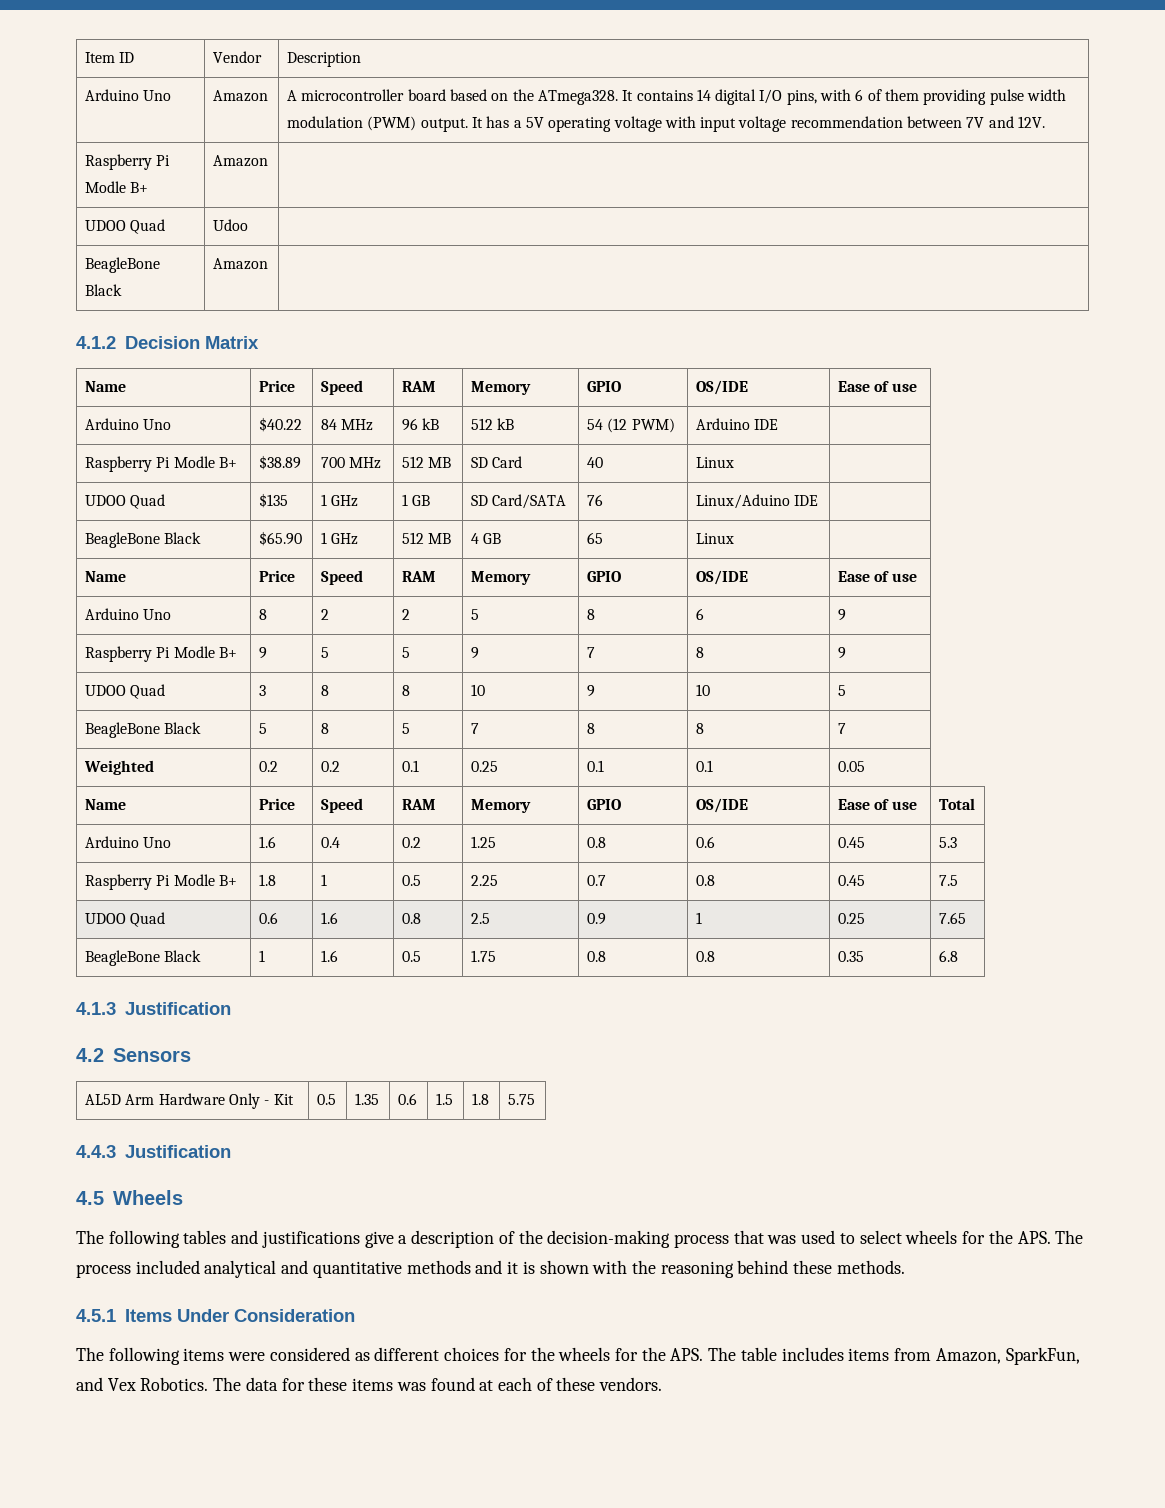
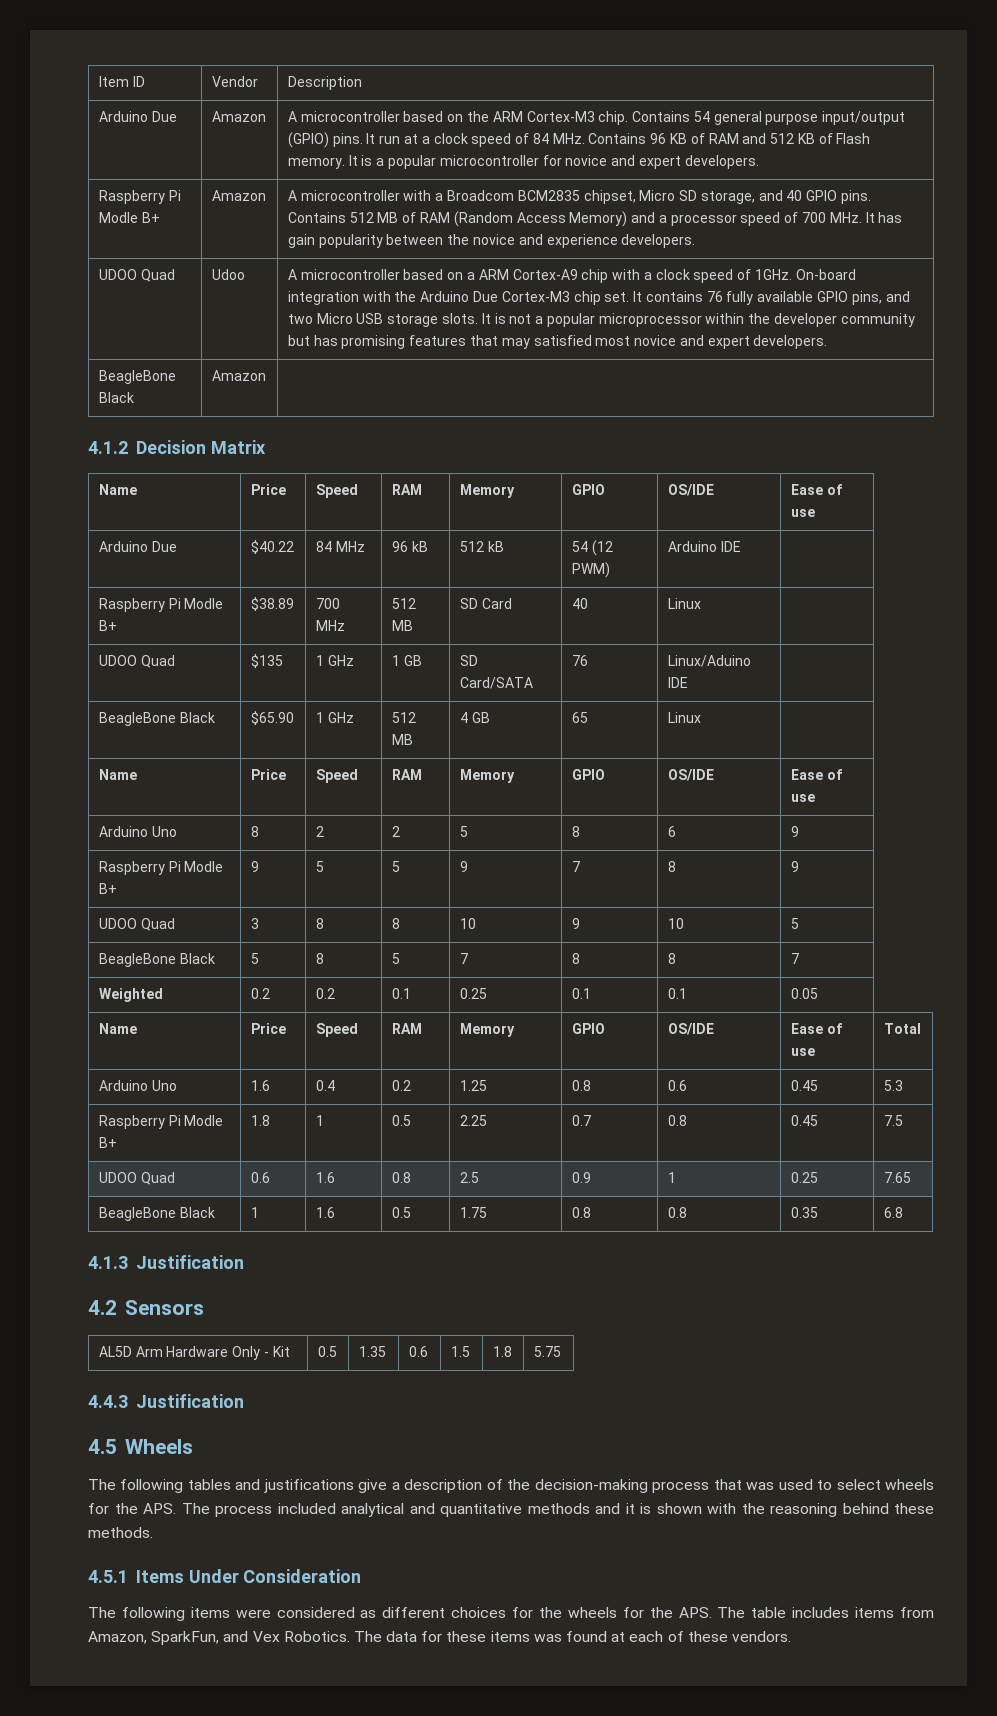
- Arduino Uno | Amazon | A microcontroller board based on the ATmega328. It contains 14 digital I/O pins, with 6 of them providing pulse width modulation (PWM) output. It has a 5V operating voltage with input voltage recommendation between 7V and 12V.
+ Arduino Due | Amazon | A microcontroller based on the ARM Cortex-M3 chip. Contains 54 general purpose input/output (GPIO) pins. It run at a clock speed of 84 MHz. Contains 96 KB of RAM and 512 KB of Flash memory. It is a popular microcontroller for novice and expert developers.
- UDOO Quad | Udoo |
+ A microcontroller with a Broadcom BCM2835 chipset, Micro SD storage, and 40 GPIO pins. Contains 512 MB of RAM (Random Access Memory) and a processor speed of 700 MHz. It has gain popularity between the novice and experience developers.
+ UDOO Quad | Udoo | A microcontroller based on a ARM Cortex-A9 chip with a clock speed of 1GHz. On-board integration with the Arduino Due Cortex-M3 chip set. It contains 76 fully available GPIO pins, and two Micro USB storage slots. It is not a popular microprocessor within the developer community but has promising features that may satisfied most novice and expert developers.
- Arduino Uno | $40.22 | 84 MHz | 96 kB | 512 kB | 54 (12 PWM) | Arduino IDE |
+ Arduino Due | $40.22 | 84 MHz | 96 kB | 512 kB | 54 (12 PWM) | Arduino IDE |

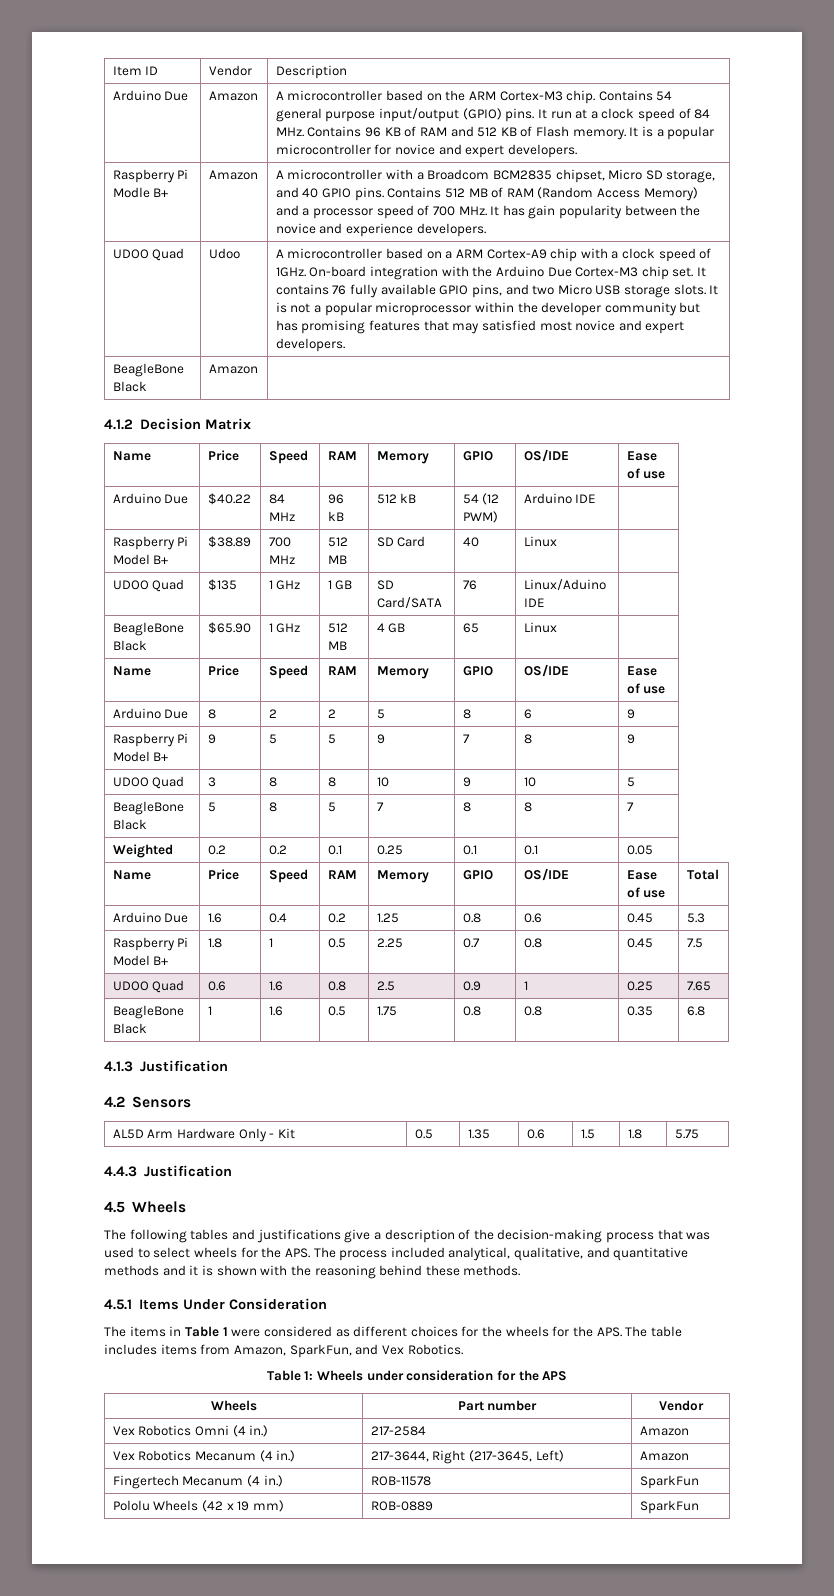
- Raspberry Pi Modle B+ | $38.89 | 700 MHz | 512 MB | SD Card | 40 | Linux |
+ Raspberry Pi Model B+ | $38.89 | 700 MHz | 512 MB | SD Card | 40 | Linux |
- Arduino Uno | 8 | 2 | 2 | 5 | 8 | 6 | 9
+ Arduino Due | 8 | 2 | 2 | 5 | 8 | 6 | 9
- Raspberry Pi Modle B+ | 9 | 5 | 5 | 9 | 7 | 8 | 9
+ Raspberry Pi Model B+ | 9 | 5 | 5 | 9 | 7 | 8 | 9
- Arduino Uno | 1.6 | 0.4 | 0.2 | 1.25 | 0.8 | 0.6 | 0.45 | 5.3
+ Arduino Due | 1.6 | 0.4 | 0.2 | 1.25 | 0.8 | 0.6 | 0.45 | 5.3
- Raspberry Pi Modle B+ | 1.8 | 1 | 0.5 | 2.25 | 0.7 | 0.8 | 0.45 | 7.5
+ Raspberry Pi Model B+ | 1.8 | 1 | 0.5 | 2.25 | 0.7 | 0.8 | 0.45 | 7.5
- The following tables and justifications give a description of the decision-making process that was used to select wheels for the APS. The process included analytical and quantitative methods and it is shown with the reasoning behind these methods.
+ The following tables and justifications give a description of the decision-making process that was used to select wheels for the APS. The process included analytical, qualitative, and quantitative methods and it is shown with the reasoning behind these methods.
- The following items were considered as different choices for the wheels for the APS. The table includes items from Amazon, SparkFun, and Vex Robotics. The data for these items was found at each of these vendors.
+ The items in Table 1 were considered as different choices for the wheels for the APS. The table includes items from Amazon, SparkFun, and Vex Robotics.
+ Table 1: Wheels under consideration for the APS
+ Wheels | Part number | Vendor
+ Vex Robotics Omni (4 in.) | 217-2584 | Amazon
+ Vex Robotics Mecanum (4 in.) | 217-3644, Right (217-3645, Left) | Amazon
+ Fingertech Mecanum (4 in.) | ROB-11578 | SparkFun
+ Pololu Wheels (42 x 19 mm) | ROB-0889 | SparkFun

